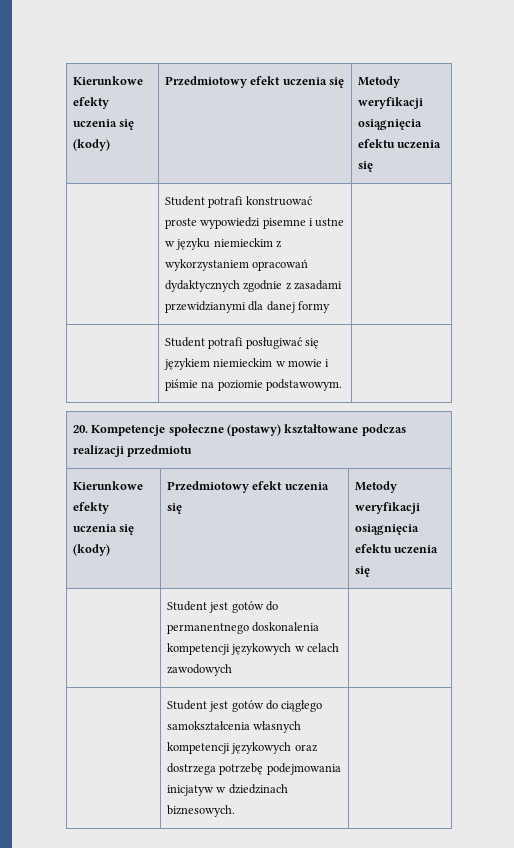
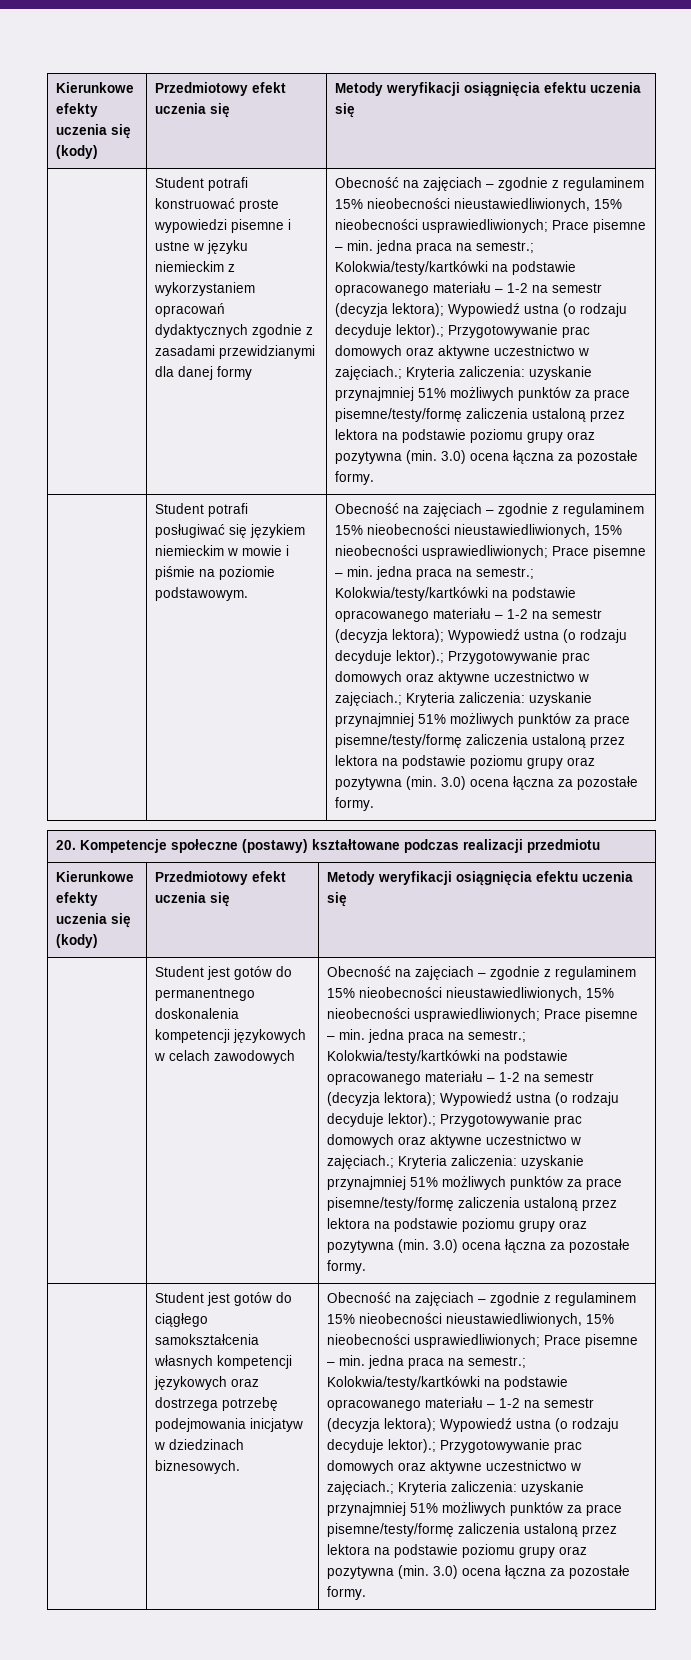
- Student potrafi konstruować proste wypowiedzi pisemne i ustne w języku niemieckim z wykorzystaniem opracowań dydaktycznych zgodnie z zasadami przewidzianymi dla danej formy
+ Student potrafi konstruować proste wypowiedzi pisemne i ustne w języku niemieckim z wykorzystaniem opracowań dydaktycznych zgodnie z zasadami przewidzianymi dla danej formy | Obecność na zajęciach – zgodnie z regulaminem 15% nieobecności nieustawiedliwionych, 15% nieobecności usprawiedliwionych; Prace pisemne – min. jedna praca na semestr.; Kolokwia/testy/kartkówki na podstawie opracowanego materiału – 1-2 na semestr (decyzja lektora); Wypowiedź ustna (o rodzaju decyduje lektor).; Przygotowywanie prac domowych oraz aktywne uczestnictwo w zajęciach.; Kryteria zaliczenia: uzyskanie przynajmniej 51% możliwych punktów za prace pisemne/testy/formę zaliczenia ustaloną przez lektora na podstawie poziomu grupy oraz pozytywna (min. 3.0) ocena łączna za pozostałe formy.
- Student potrafi posługiwać się językiem niemieckim w mowie i piśmie na poziomie podstawowym.
+ Student potrafi posługiwać się językiem niemieckim w mowie i piśmie na poziomie podstawowym. | Obecność na zajęciach – zgodnie z regulaminem 15% nieobecności nieustawiedliwionych, 15% nieobecności usprawiedliwionych; Prace pisemne – min. jedna praca na semestr.; Kolokwia/testy/kartkówki na podstawie opracowanego materiału – 1-2 na semestr (decyzja lektora); Wypowiedź ustna (o rodzaju decyduje lektor).; Przygotowywanie prac domowych oraz aktywne uczestnictwo w zajęciach.; Kryteria zaliczenia: uzyskanie przynajmniej 51% możliwych punktów za prace pisemne/testy/formę zaliczenia ustaloną przez lektora na podstawie poziomu grupy oraz pozytywna (min. 3.0) ocena łączna za pozostałe formy.
- Student jest gotów do permanentnego doskonalenia kompetencji językowych w celach zawodowych
+ Student jest gotów do permanentnego doskonalenia kompetencji językowych w celach zawodowych | Obecność na zajęciach – zgodnie z regulaminem 15% nieobecności nieustawiedliwionych, 15% nieobecności usprawiedliwionych; Prace pisemne – min. jedna praca na semestr.; Kolokwia/testy/kartkówki na podstawie opracowanego materiału – 1-2 na semestr (decyzja lektora); Wypowiedź ustna (o rodzaju decyduje lektor).; Przygotowywanie prac domowych oraz aktywne uczestnictwo w zajęciach.; Kryteria zaliczenia: uzyskanie przynajmniej 51% możliwych punktów za prace pisemne/testy/formę zaliczenia ustaloną przez lektora na podstawie poziomu grupy oraz pozytywna (min. 3.0) ocena łączna za pozostałe formy.
- Student jest gotów do ciągłego samokształcenia własnych kompetencji językowych oraz dostrzega potrzebę podejmowania inicjatyw w dziedzinach biznesowych.
+ Student jest gotów do ciągłego samokształcenia własnych kompetencji językowych oraz dostrzega potrzebę podejmowania inicjatyw w dziedzinach biznesowych. | Obecność na zajęciach – zgodnie z regulaminem 15% nieobecności nieustawiedliwionych, 15% nieobecności usprawiedliwionych; Prace pisemne – min. jedna praca na semestr.; Kolokwia/testy/kartkówki na podstawie opracowanego materiału – 1-2 na semestr (decyzja lektora); Wypowiedź ustna (o rodzaju decyduje lektor).; Przygotowywanie prac domowych oraz aktywne uczestnictwo w zajęciach.; Kryteria zaliczenia: uzyskanie przynajmniej 51% możliwych punktów za prace pisemne/testy/formę zaliczenia ustaloną przez lektora na podstawie poziomu grupy oraz pozytywna (min. 3.0) ocena łączna za pozostałe formy.

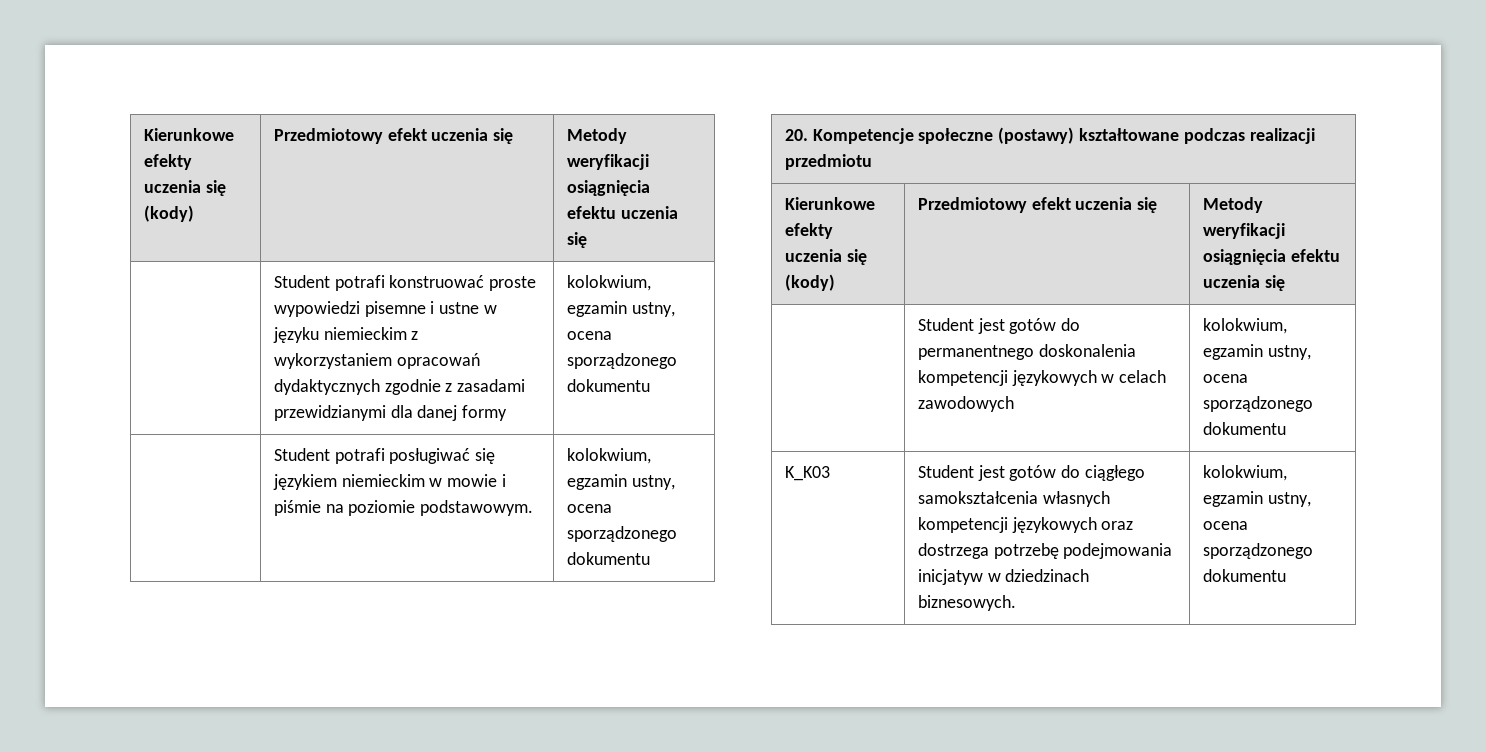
- Student potrafi konstruować proste wypowiedzi pisemne i ustne w języku niemieckim z wykorzystaniem opracowań dydaktycznych zgodnie z zasadami przewidzianymi dla danej formy | Obecność na zajęciach – zgodnie z regulaminem 15% nieobecności nieustawiedliwionych, 15% nieobecności usprawiedliwionych; Prace pisemne – min. jedna praca na semestr.; Kolokwia/testy/kartkówki na podstawie opracowanego materiału – 1-2 na semestr (decyzja lektora); Wypowiedź ustna (o rodzaju decyduje lektor).; Przygotowywanie prac domowych oraz aktywne uczestnictwo w zajęciach.; Kryteria zaliczenia: uzyskanie przynajmniej 51% możliwych punktów za prace pisemne/testy/formę zaliczenia ustaloną przez lektora na podstawie poziomu grupy oraz pozytywna (min. 3.0) ocena łączna za pozostałe formy.
+ Student potrafi konstruować proste wypowiedzi pisemne i ustne w języku niemieckim z wykorzystaniem opracowań dydaktycznych zgodnie z zasadami przewidzianymi dla danej formy | kolokwium, egzamin ustny, ocena sporządzonego dokumentu
- Student potrafi posługiwać się językiem niemieckim w mowie i piśmie na poziomie podstawowym. | Obecność na zajęciach – zgodnie z regulaminem 15% nieobecności nieustawiedliwionych, 15% nieobecności usprawiedliwionych; Prace pisemne – min. jedna praca na semestr.; Kolokwia/testy/kartkówki na podstawie opracowanego materiału – 1-2 na semestr (decyzja lektora); Wypowiedź ustna (o rodzaju decyduje lektor).; Przygotowywanie prac domowych oraz aktywne uczestnictwo w zajęciach.; Kryteria zaliczenia: uzyskanie przynajmniej 51% możliwych punktów za prace pisemne/testy/formę zaliczenia ustaloną przez lektora na podstawie poziomu grupy oraz pozytywna (min. 3.0) ocena łączna za pozostałe formy.
+ Student potrafi posługiwać się językiem niemieckim w mowie i piśmie na poziomie podstawowym. | kolokwium, egzamin ustny, ocena sporządzonego dokumentu
- Student jest gotów do permanentnego doskonalenia kompetencji językowych w celach zawodowych | Obecność na zajęciach – zgodnie z regulaminem 15% nieobecności nieustawiedliwionych, 15% nieobecności usprawiedliwionych; Prace pisemne – min. jedna praca na semestr.; Kolokwia/testy/kartkówki na podstawie opracowanego materiału – 1-2 na semestr (decyzja lektora); Wypowiedź ustna (o rodzaju decyduje lektor).; Przygotowywanie prac domowych oraz aktywne uczestnictwo w zajęciach.; Kryteria zaliczenia: uzyskanie przynajmniej 51% możliwych punktów za prace pisemne/testy/formę zaliczenia ustaloną przez lektora na podstawie poziomu grupy oraz pozytywna (min. 3.0) ocena łączna za pozostałe formy.
- | Student jest gotów do ciągłego samokształcenia własnych kompetencji językowych oraz dostrzega potrzebę podejmowania inicjatyw w dziedzinach biznesowych. | Obecność na zajęciach – zgodnie z regulaminem 15% nieobecności nieustawiedliwionych, 15% nieobecności usprawiedliwionych; Prace pisemne – min. jedna praca na semestr.; Kolokwia/testy/kartkówki na podstawie opracowanego materiału – 1-2 na semestr (decyzja lektora); Wypowiedź ustna (o rodzaju decyduje lektor).; Przygotowywanie prac domowych oraz aktywne uczestnictwo w zajęciach.; Kryteria zaliczenia: uzyskanie przynajmniej 51% możliwych punktów za prace pisemne/testy/formę zaliczenia ustaloną przez lektora na podstawie poziomu grupy oraz pozytywna (min. 3.0) ocena łączna za pozostałe formy.
+ Student jest gotów do permanentnego doskonalenia kompetencji językowych w celach zawodowych | kolokwium, egzamin ustny, ocena sporządzonego dokumentu
+ K_K03 | Student jest gotów do ciągłego samokształcenia własnych kompetencji językowych oraz dostrzega potrzebę podejmowania inicjatyw w dziedzinach biznesowych. | kolokwium, egzamin ustny, ocena sporządzonego dokumentu

